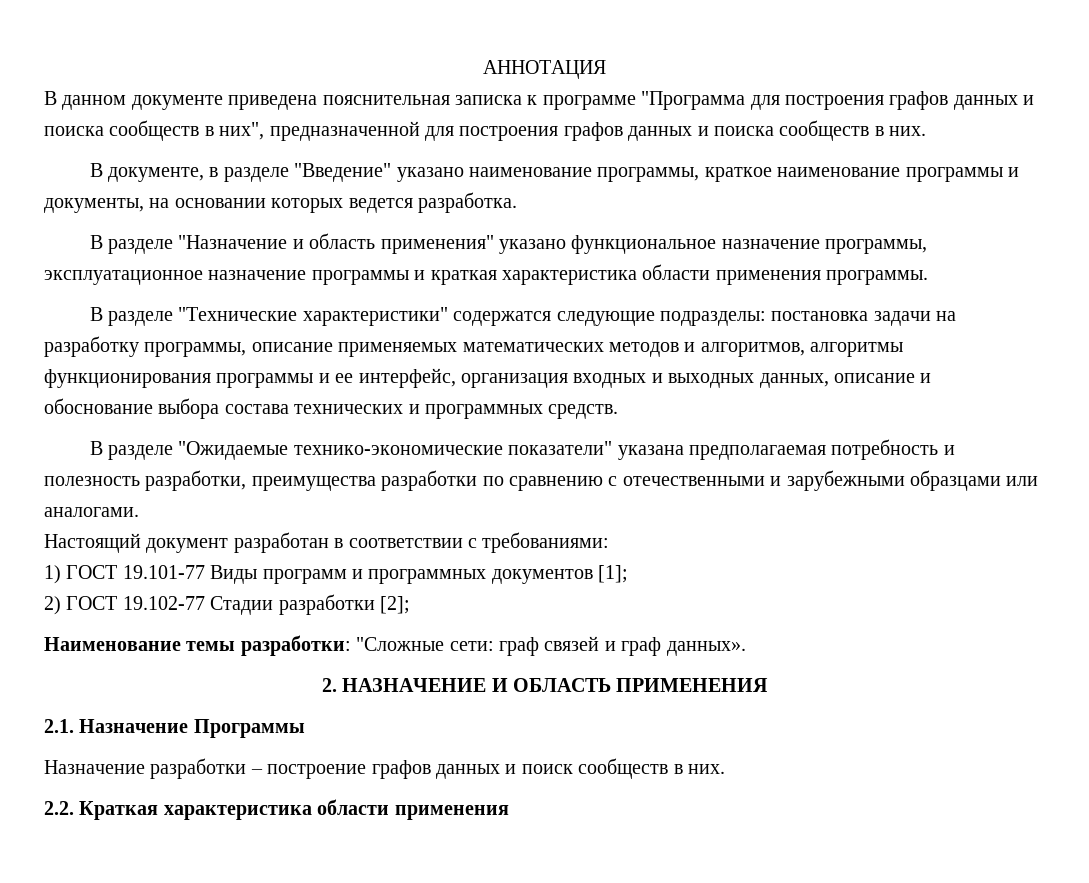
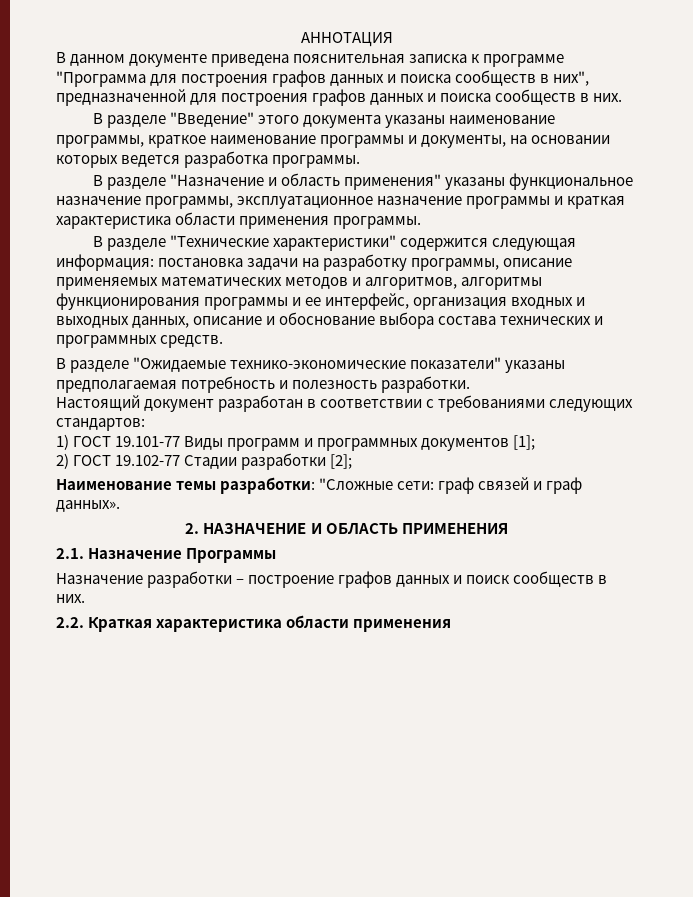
- В документе, в разделе "Введение" указано наименование программы, краткое наименование программы и документы, на основании которых ведется разработка.
+ В разделе "Введение" этого документа указаны наименование программы, краткое наименование программы и документы, на основании которых ведется разработка программы.
- В разделе "Назначение и область применения" указано функциональное назначение программы, эксплуатационное назначение программы и краткая характеристика области применения программы.
+ В разделе "Назначение и область применения" указаны функциональное назначение программы, эксплуатационное назначение программы и краткая характеристика области применения программы.
- В разделе "Технические характеристики" содержатся следующие подразделы: постановка задачи на разработку программы, описание применяемых математических методов и алгоритмов, алгоритмы функционирования программы и ее интерфейс, организация входных и выходных данных, описание и обоснование выбора состава технических и программных средств.
+ В разделе "Технические характеристики" содержится следующая информация: постановка задачи на разработку программы, описание применяемых математических методов и алгоритмов, алгоритмы функционирования программы и ее интерфейс, организация входных и выходных данных, описание и обоснование выбора состава технических и программных средств.
- В разделе "Ожидаемые технико-экономические показатели" указана предполагаемая потребность и полезность разработки, преимущества разработки по сравнению с отечественными и зарубежными образцами или аналогами.
+ В разделе "Ожидаемые технико-экономические показатели" указаны предполагаемая потребность и полезность разработки.
- Настоящий документ разработан в соответствии с требованиями:
+ Настоящий документ разработан в соответствии с требованиями следующих стандартов:

